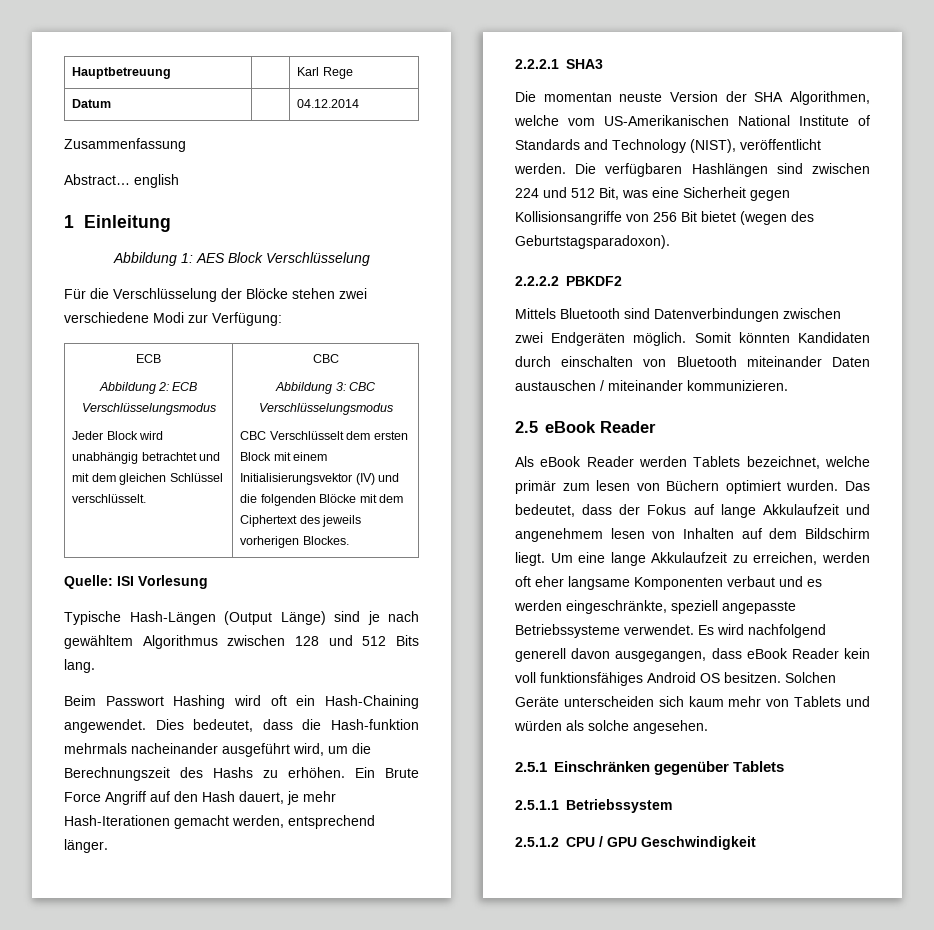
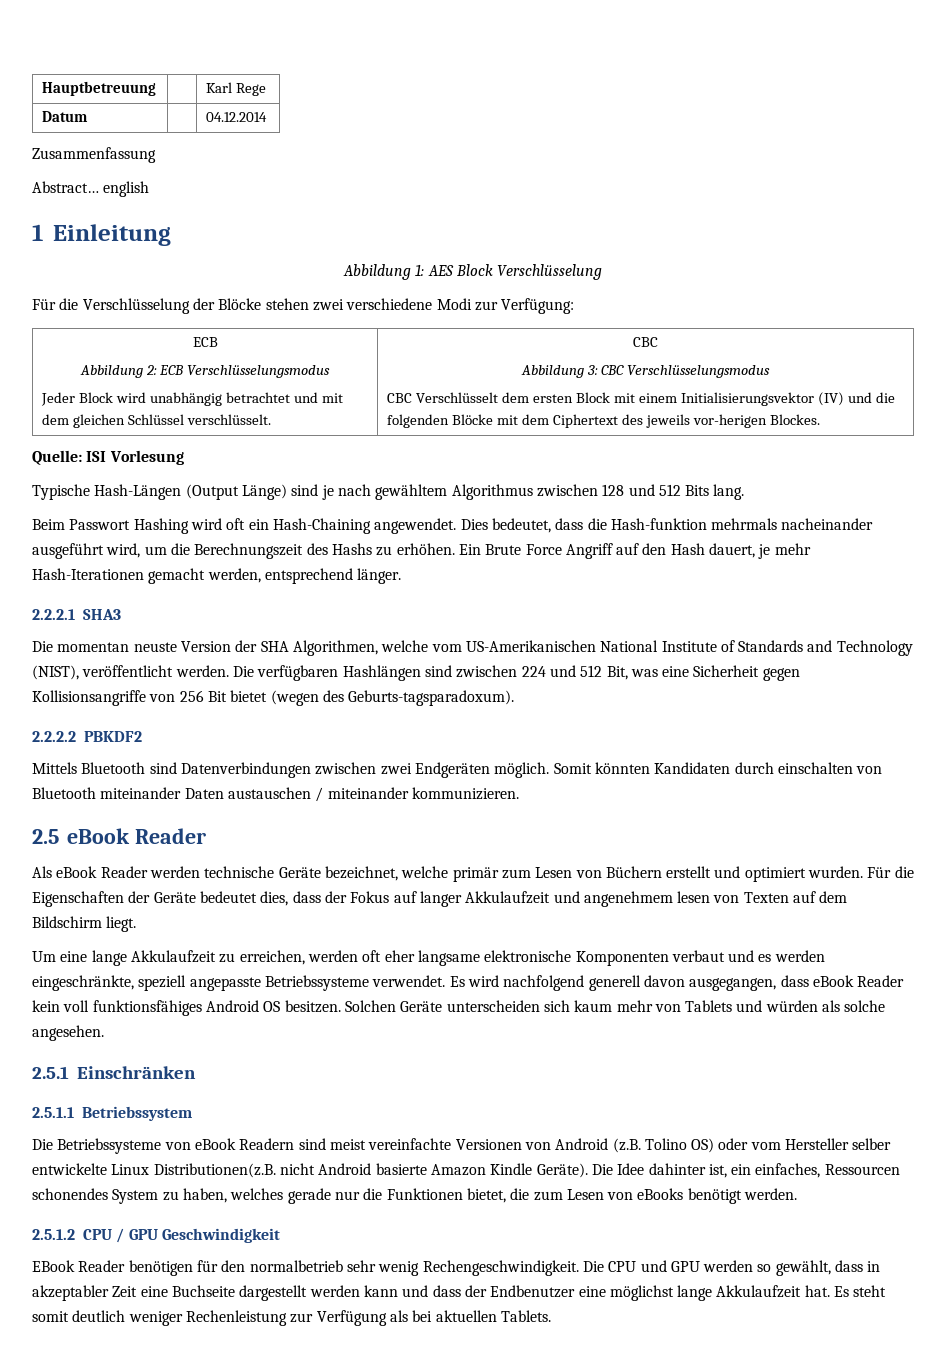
- CBC Verschlüsselt dem ersten Block mit einem Initialisierungsvektor (IV) und die folgenden Blöcke mit dem Ciphertext des jeweils vorherigen Blockes.
+ CBC Verschlüsselt dem ersten Block mit einem Initialisierungsvektor (IV) und die folgenden Blöcke mit dem Ciphertext des jeweils vor-herigen Blockes.
- Die verfügbaren Hashlängen sind zwischen 224 und 512 Bit, was eine Sicherheit gegen Kollisionsangriffe von 256 Bit bietet (wegen des Geburtstagsparadoxon).
+ Die verfügbaren Hashlängen sind zwischen 224 und 512 Bit, was eine Sicherheit gegen Kollisionsangriffe von 256 Bit bietet (wegen des Geburts-tagsparadoxum).
- Als eBook Reader werden Tablets bezeichnet, welche primär zum lesen von Büchern optimiert wurden. Das bedeutet, dass der Fokus auf lange Akkulaufzeit und angenehmem lesen von Inhalten auf dem Bildschirm liegt. Um eine lange Akkulaufzeit zu erreichen, werden oft eher langsame Komponenten verbaut und es werden eingeschränkte, speziell angepasste Betriebssysteme verwendet.
+ Als eBook Reader werden technische Geräte bezeichnet, welche primär zum Lesen von Büchern erstellt und optimiert wurden. Für die Eigenschaften der Geräte bedeutet dies, dass der Fokus auf langer Akkulaufzeit und angenehmem lesen von Texten auf dem Bildschirm liegt.
+ Um eine lange Akkulaufzeit zu erreichen, werden oft eher langsame elektronische Komponenten verbaut und es werden eingeschränkte, speziell angepasste Betriebssysteme verwendet.
- 2.5.1 Einschränken gegenüber Tablets
+ 2.5.1 Einschränken
+ Die Betriebssysteme von eBook Readern sind meist vereinfachte Versionen von Android (z.B. Tolino OS) oder vom Hersteller selber entwickelte Linux Distributionen(z.B. nicht Android basierte Amazon Kindle Geräte). Die Idee dahinter ist, ein einfaches, Ressourcen schonendes System zu haben, welches gerade nur die Funktionen bietet, die zum Lesen von eBooks benötigt werden.
+ EBook Reader benötigen für den normalbetrieb sehr wenig Rechengeschwindigkeit. Die CPU und GPU werden so gewählt, dass in akzeptabler Zeit eine Buchseite dargestellt werden kann und dass der Endbenutzer eine möglichst lange Akkulaufzeit hat. Es steht somit deutlich weniger Rechenleistung zur Verfügung als bei aktuellen Tablets.

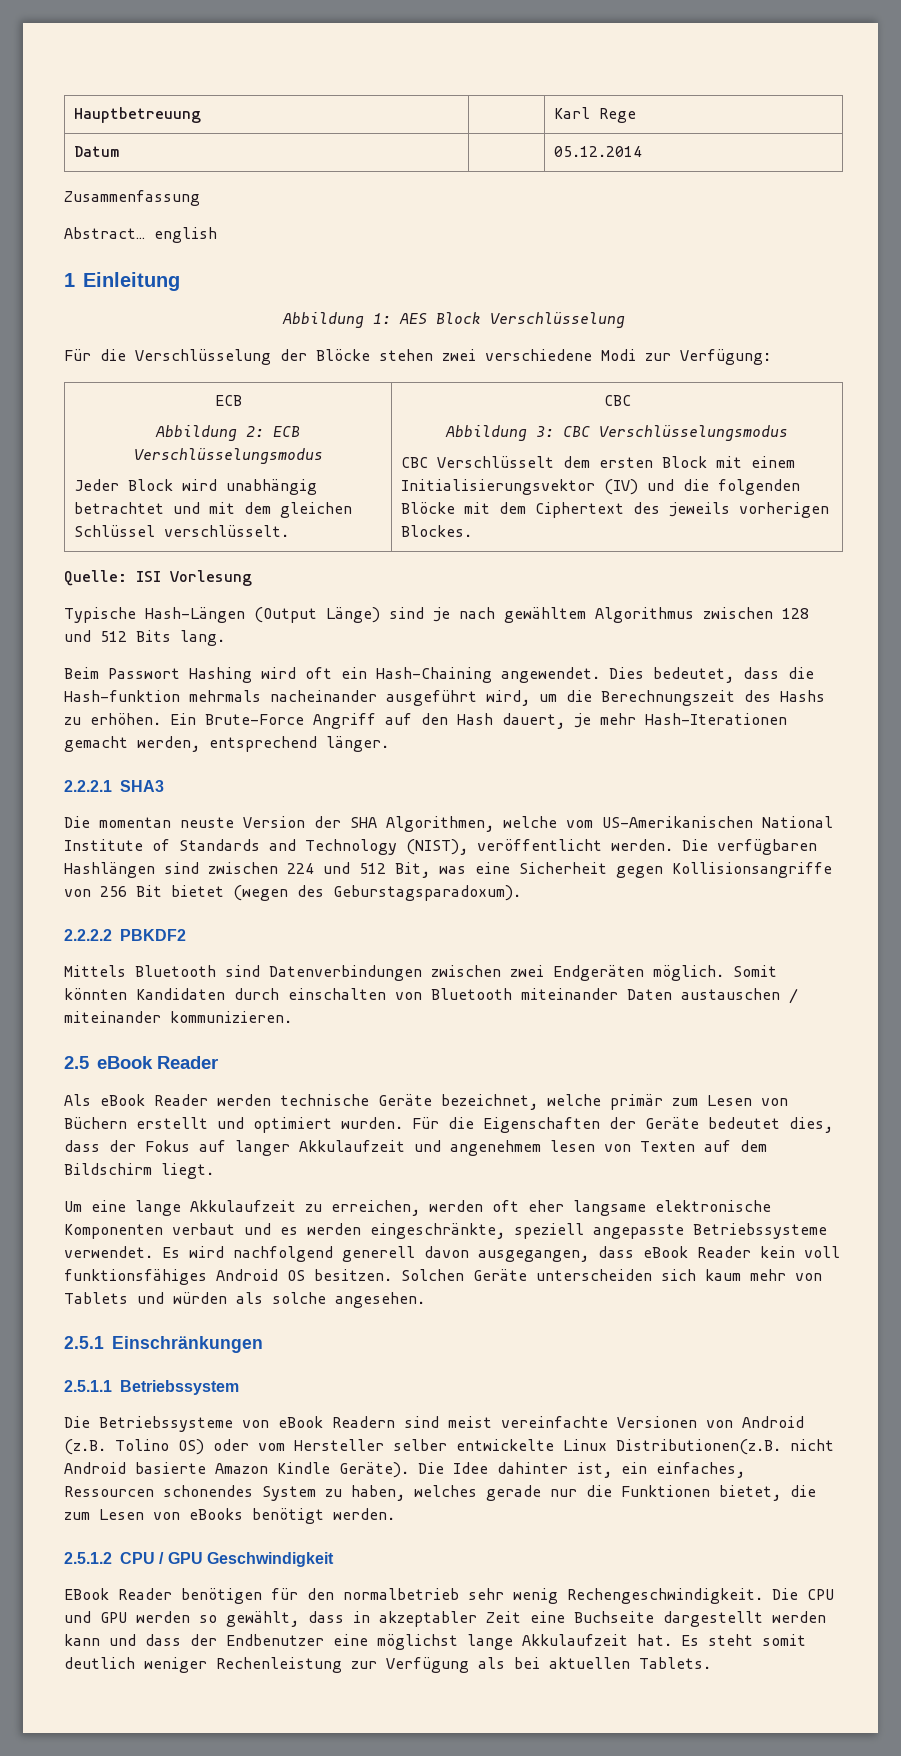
- Datum | | 04.12.2014
+ Datum | | 05.12.2014
- CBC Verschlüsselt dem ersten Block mit einem Initialisierungsvektor (IV) und die folgenden Blöcke mit dem Ciphertext des jeweils vor-herigen Blockes.
+ CBC Verschlüsselt dem ersten Block mit einem Initialisierungsvektor (IV) und die folgenden Blöcke mit dem Ciphertext des jeweils vorherigen Blockes.
- Ein Brute Force Angriff auf den Hash dauert, je mehr Hash-Iterationen gemacht werden, entsprechend länger.
+ Ein Brute-Force Angriff auf den Hash dauert, je mehr Hash-Iterationen gemacht werden, entsprechend länger.
- Die verfügbaren Hashlängen sind zwischen 224 und 512 Bit, was eine Sicherheit gegen Kollisionsangriffe von 256 Bit bietet (wegen des Geburts-tagsparadoxum).
+ Die verfügbaren Hashlängen sind zwischen 224 und 512 Bit, was eine Sicherheit gegen Kollisionsangriffe von 256 Bit bietet (wegen des Geburstagsparadoxum).
- 2.5.1 Einschränken
+ 2.5.1 Einschränkungen

